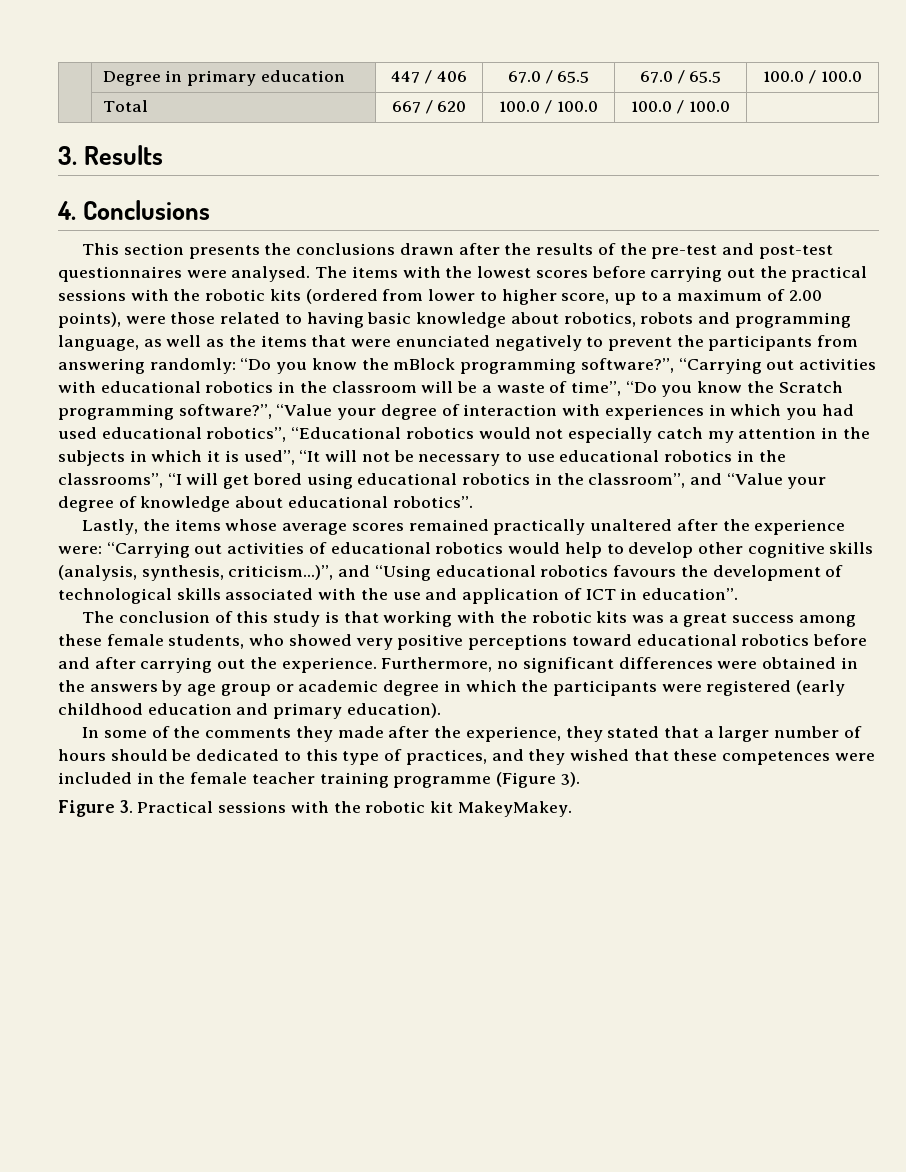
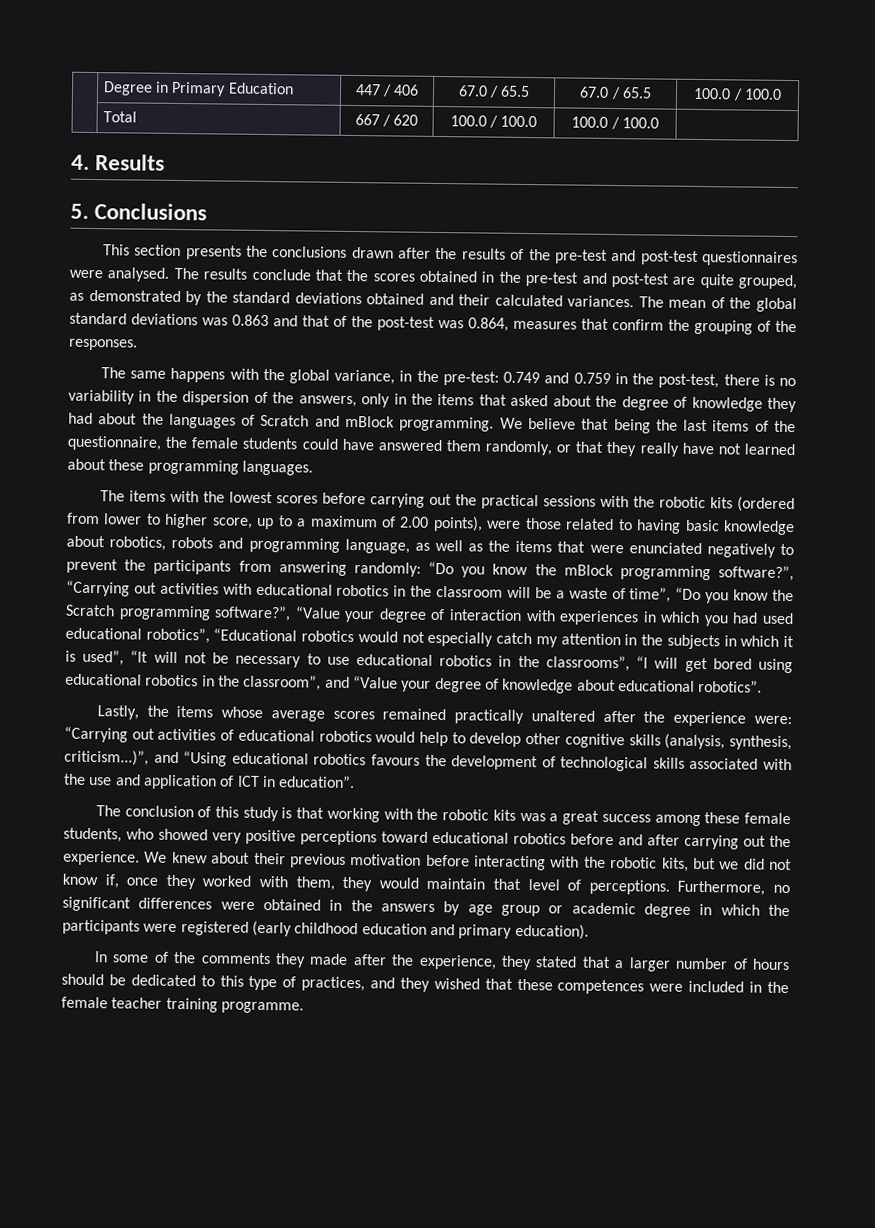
- | Degree in primary education | 447 / 406 | 67.0 / 65.5 | 67.0 / 65.5 | 100.0 / 100.0
+ | Degree in Primary Education | 447 / 406 | 67.0 / 65.5 | 67.0 / 65.5 | 100.0 / 100.0
- 3. Results
+ 4. Results
- 4. Conclusions
+ 5. Conclusions
+ The results conclude that the scores obtained in the pre-test and post-test are quite grouped, as demonstrated by the standard deviations obtained and their calculated variances. The mean of the global standard deviations was 0.863 and that of the post-test was 0.864, measures that confirm the grouping of the responses.
+ The same happens with the global variance, in the pre-test: 0.749 and 0.759 in the post-test, there is no variability in the dispersion of the answers, only in the items that asked about the degree of knowledge they had about the languages of Scratch and mBlock programming. We believe that being the last items of the questionnaire, the female students could have answered them randomly, or that they really have not learned about these programming languages.
+ We knew about their previous motivation before interacting with the robotic kits, but we did not know if, once they worked with them, they would maintain that level of perceptions.
- In some of the comments they made after the experience, they stated that a larger number of hours should be dedicated to this type of practices, and they wished that these competences were included in the female teacher training programme (Figure 3).
- Figure 3. Practical sessions with the robotic kit MakeyMakey.
+ In some of the comments they made after the experience, they stated that a larger number of hours should be dedicated to this type of practices, and they wished that these competences were included in the female teacher training programme.

